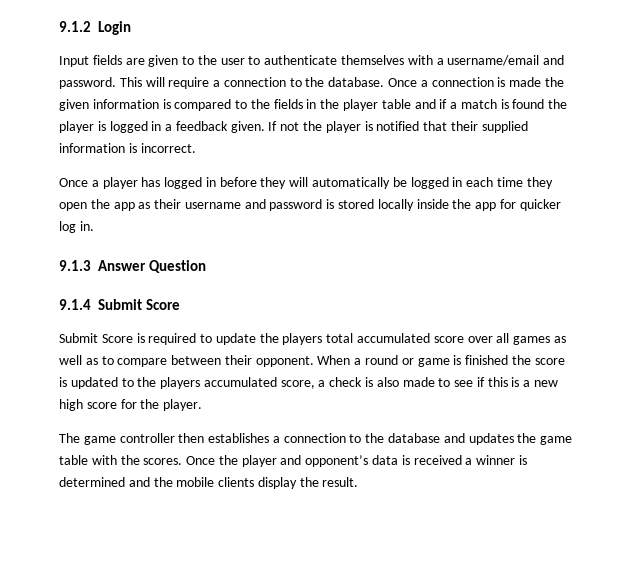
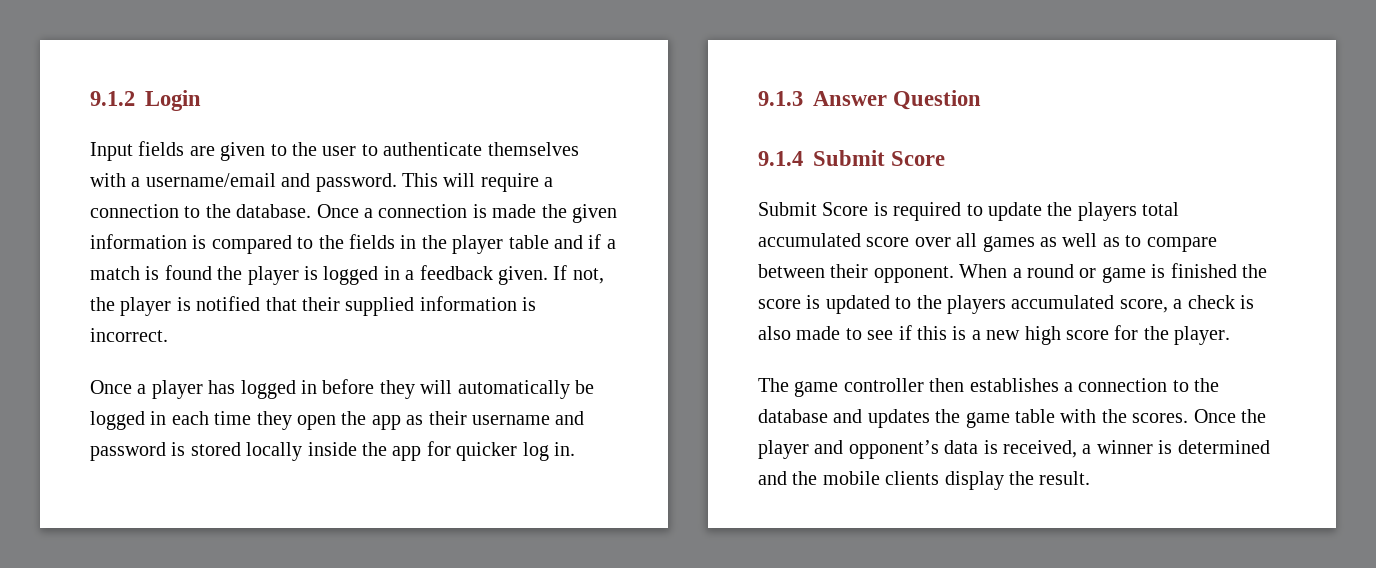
- If not the player is notified that their supplied information is incorrect.
+ If not, the player is notified that their supplied information is incorrect.
- Once the player and opponent’s data is received a winner is determined and the mobile clients display the result.
+ Once the player and opponent’s data is received, a winner is determined and the mobile clients display the result.

